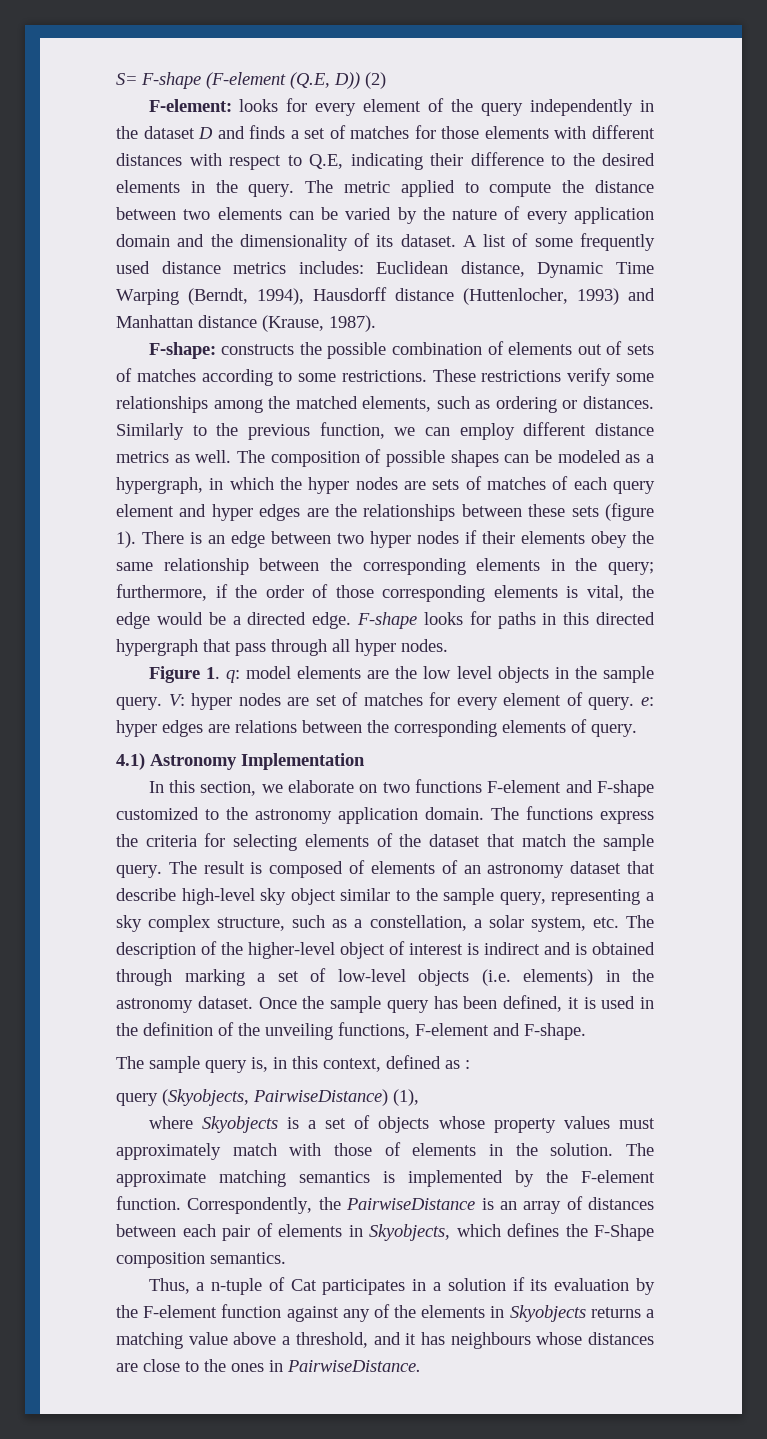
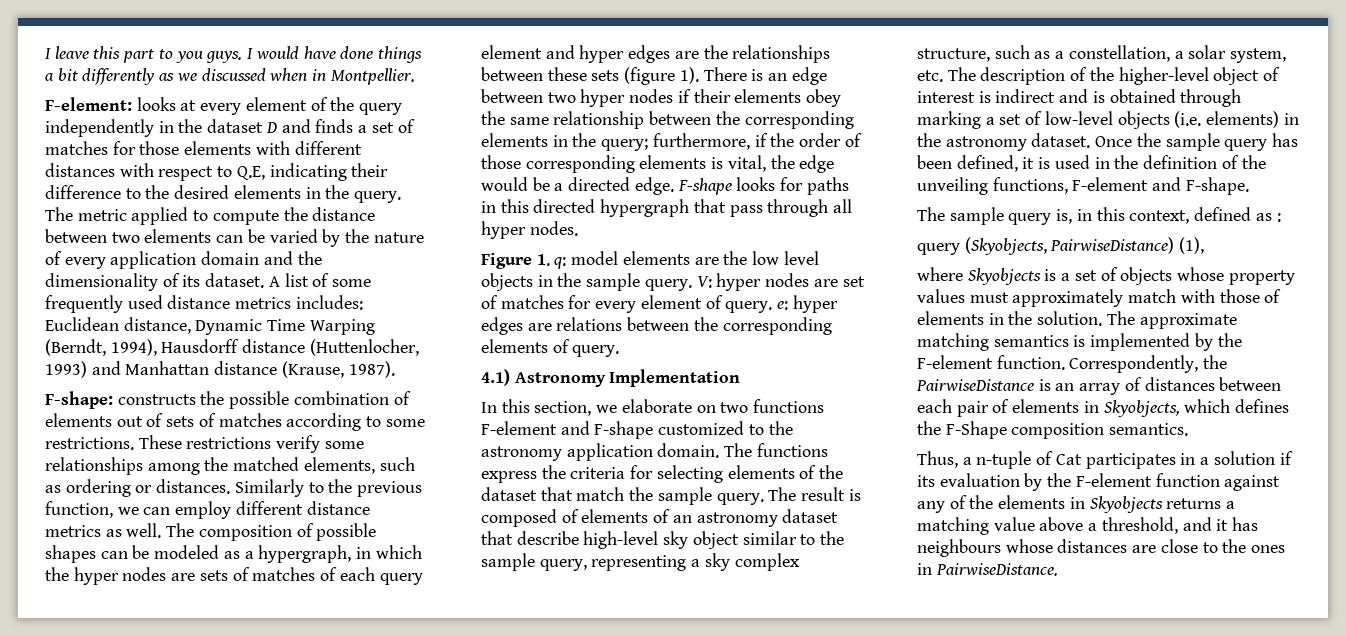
- S= F-shape (F-element (Q.E, D)) (2)
+ I leave this part to you guys. I would have done things a bit differently as we discussed when in Montpellier.
- F-element: looks for every element of the query independently in the dataset D and finds a set of matches for those elements with different distances with respect to Q.E, indicating their difference to the desired elements in the query.
+ F-element: looks at every element of the query independently in the dataset D and finds a set of matches for those elements with different distances with respect to Q.E, indicating their difference to the desired elements in the query.

